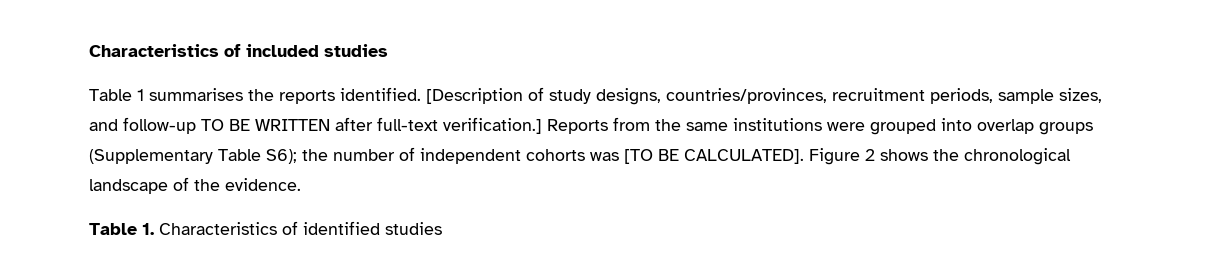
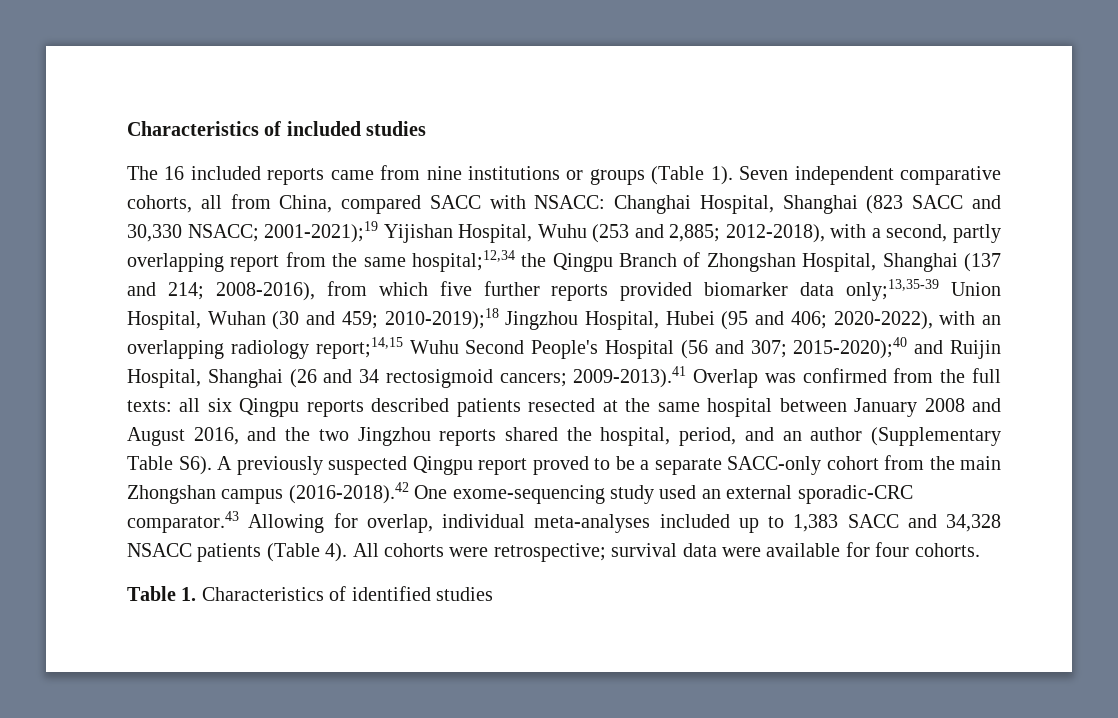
- Table 1 summarises the reports identified. [Description of study designs, countries/provinces, recruitment periods, sample sizes, and follow-up TO BE WRITTEN after full-text verification.] Reports from the same institutions were grouped into overlap groups (Supplementary Table S6); the number of independent cohorts was [TO BE CALCULATED]. Figure 2 shows the chronological landscape of the evidence.
+ The 16 included reports came from nine institutions or groups (Table 1). Seven independent comparative cohorts, all from China, compared SACC with NSACC: Changhai Hospital, Shanghai (823 SACC and 30,330 NSACC; 2001-2021);19 Yijishan Hospital, Wuhu (253 and 2,885; 2012-2018), with a second, partly overlapping report from the same hospital;12,34 the Qingpu Branch of Zhongshan Hospital, Shanghai (137 and 214; 2008-2016), from which five further reports provided biomarker data only;13,35-39 Union Hospital, Wuhan (30 and 459; 2010-2019);18 Jingzhou Hospital, Hubei (95 and 406; 2020-2022), with an overlapping radiology report;14,15 Wuhu Second People's Hospital (56 and 307; 2015-2020);40 and Ruijin Hospital, Shanghai (26 and 34 rectosigmoid cancers; 2009-2013).41 Overlap was confirmed from the full texts: all six Qingpu reports described patients resected at the same hospital between January 2008 and August 2016, and the two Jingzhou reports shared the hospital, period, and an author (Supplementary Table S6). A previously suspected Qingpu report proved to be a separate SACC-only cohort from the main Zhongshan campus (2016-2018).42 One exome-sequencing study used an external sporadic-CRC comparator.43 Allowing for overlap, individual meta-analyses included up to 1,383 SACC and 34,328 NSACC patients (Table 4). All cohorts were retrospective; survival data were available for four cohorts.

